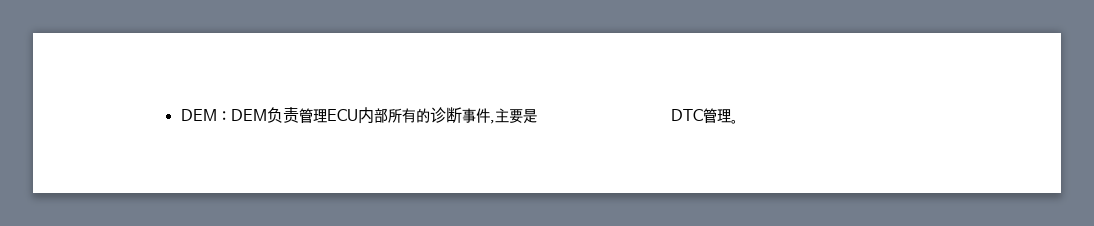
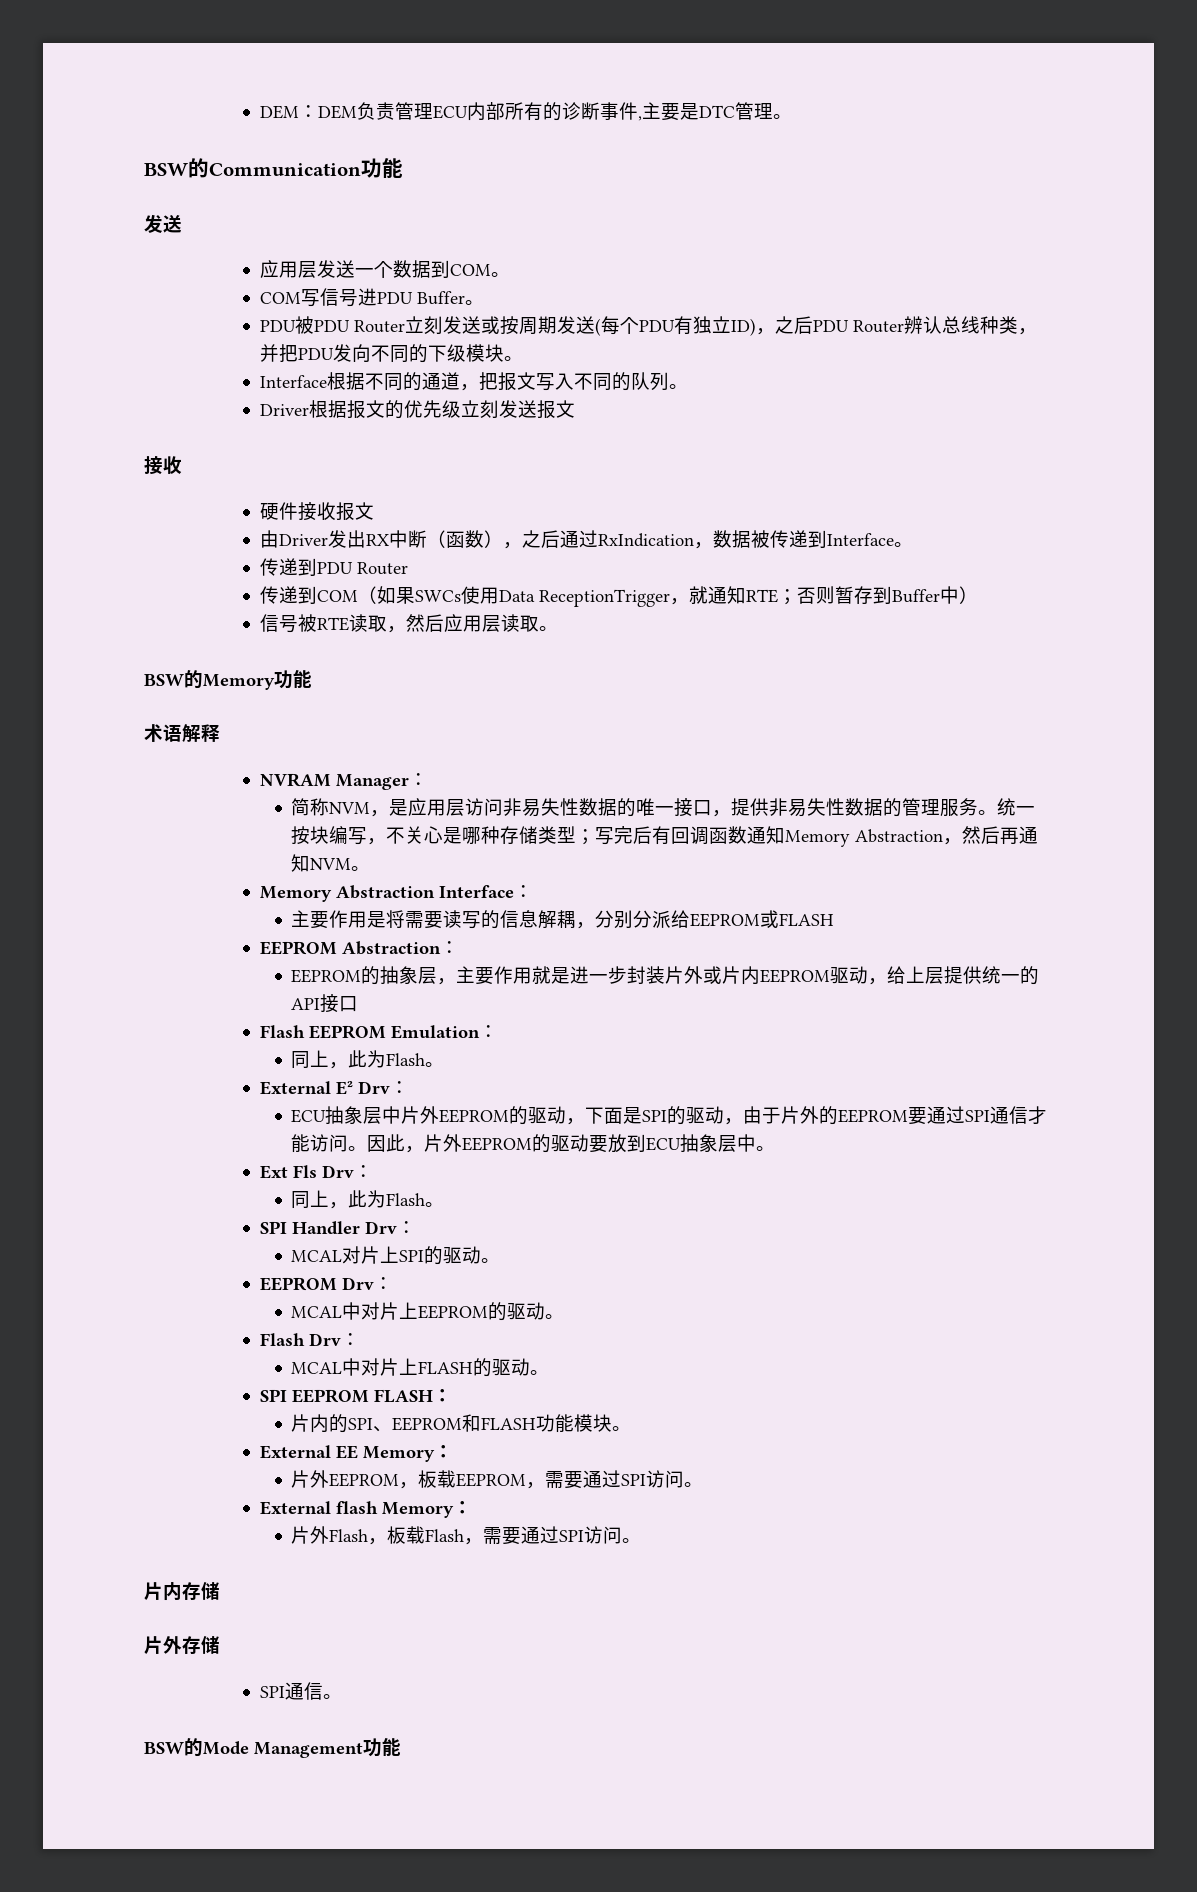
+ BSW的Communication功能
+ 发送
+ 应用层发送一个数据到COM。
+ COM写信号进PDU Buffer。
+ PDU被PDU Router立刻发送或按周期发送(每个PDU有独立ID)，之后PDU Router辨认总线种类，并把PDU发向不同的下级模块。
+ Interface根据不同的通道，把报文写入不同的队列。
+ Driver根据报文的优先级立刻发送报文
+ 接收
+ 硬件接收报文
+ 由Driver发出RX中断（函数），之后通过RxIndication，数据被传递到Interface。
+ 传递到PDU Router
+ 传递到COM（如果SWCs使用Data ReceptionTrigger，就通知RTE；否则暂存到Buffer中）
+ 信号被RTE读取，然后应用层读取。
+ BSW的Memory功能
+ 术语解释
+ NVRAM Manager：
+ 简称NVM，是应用层访问非易失性数据的唯一接口，提供非易失性数据的管理服务。统一按块编写，不关心是哪种存储类型；写完后有回调函数通知Memory Abstraction，然后再通知NVM。
+ Memory Abstraction Interface：
+ 主要作用是将需要读写的信息解耦，分别分派给EEPROM或FLASH
+ EEPROM Abstraction：
+ EEPROM的抽象层，主要作用就是进一步封装片外或片内EEPROM驱动，给上层提供统一的API接口
+ Flash EEPROM Emulation：
+ 同上，此为Flash。
+ External E² Drv：
+ ECU抽象层中片外EEPROM的驱动，下面是SPI的驱动，由于片外的EEPROM要通过SPI通信才能访问。因此，片外EEPROM的驱动要放到ECU抽象层中。
+ Ext Fls Drv：
+ 同上，此为Flash。
+ SPI Handler Drv：
+ MCAL对片上SPI的驱动。
+ EEPROM Drv：
+ MCAL中对片上EEPROM的驱动。
+ Flash Drv：
+ MCAL中对片上FLASH的驱动。
+ SPI EEPROM FLASH：
+ 片内的SPI、EEPROM和FLASH功能模块。
+ External EE Memory：
+ 片外EEPROM，板载EEPROM，需要通过SPI访问。
+ External flash Memory：
+ 片外Flash，板载Flash，需要通过SPI访问。
+ 片内存储
+ 片外存储
+ SPI通信。
+ BSW的Mode Management功能

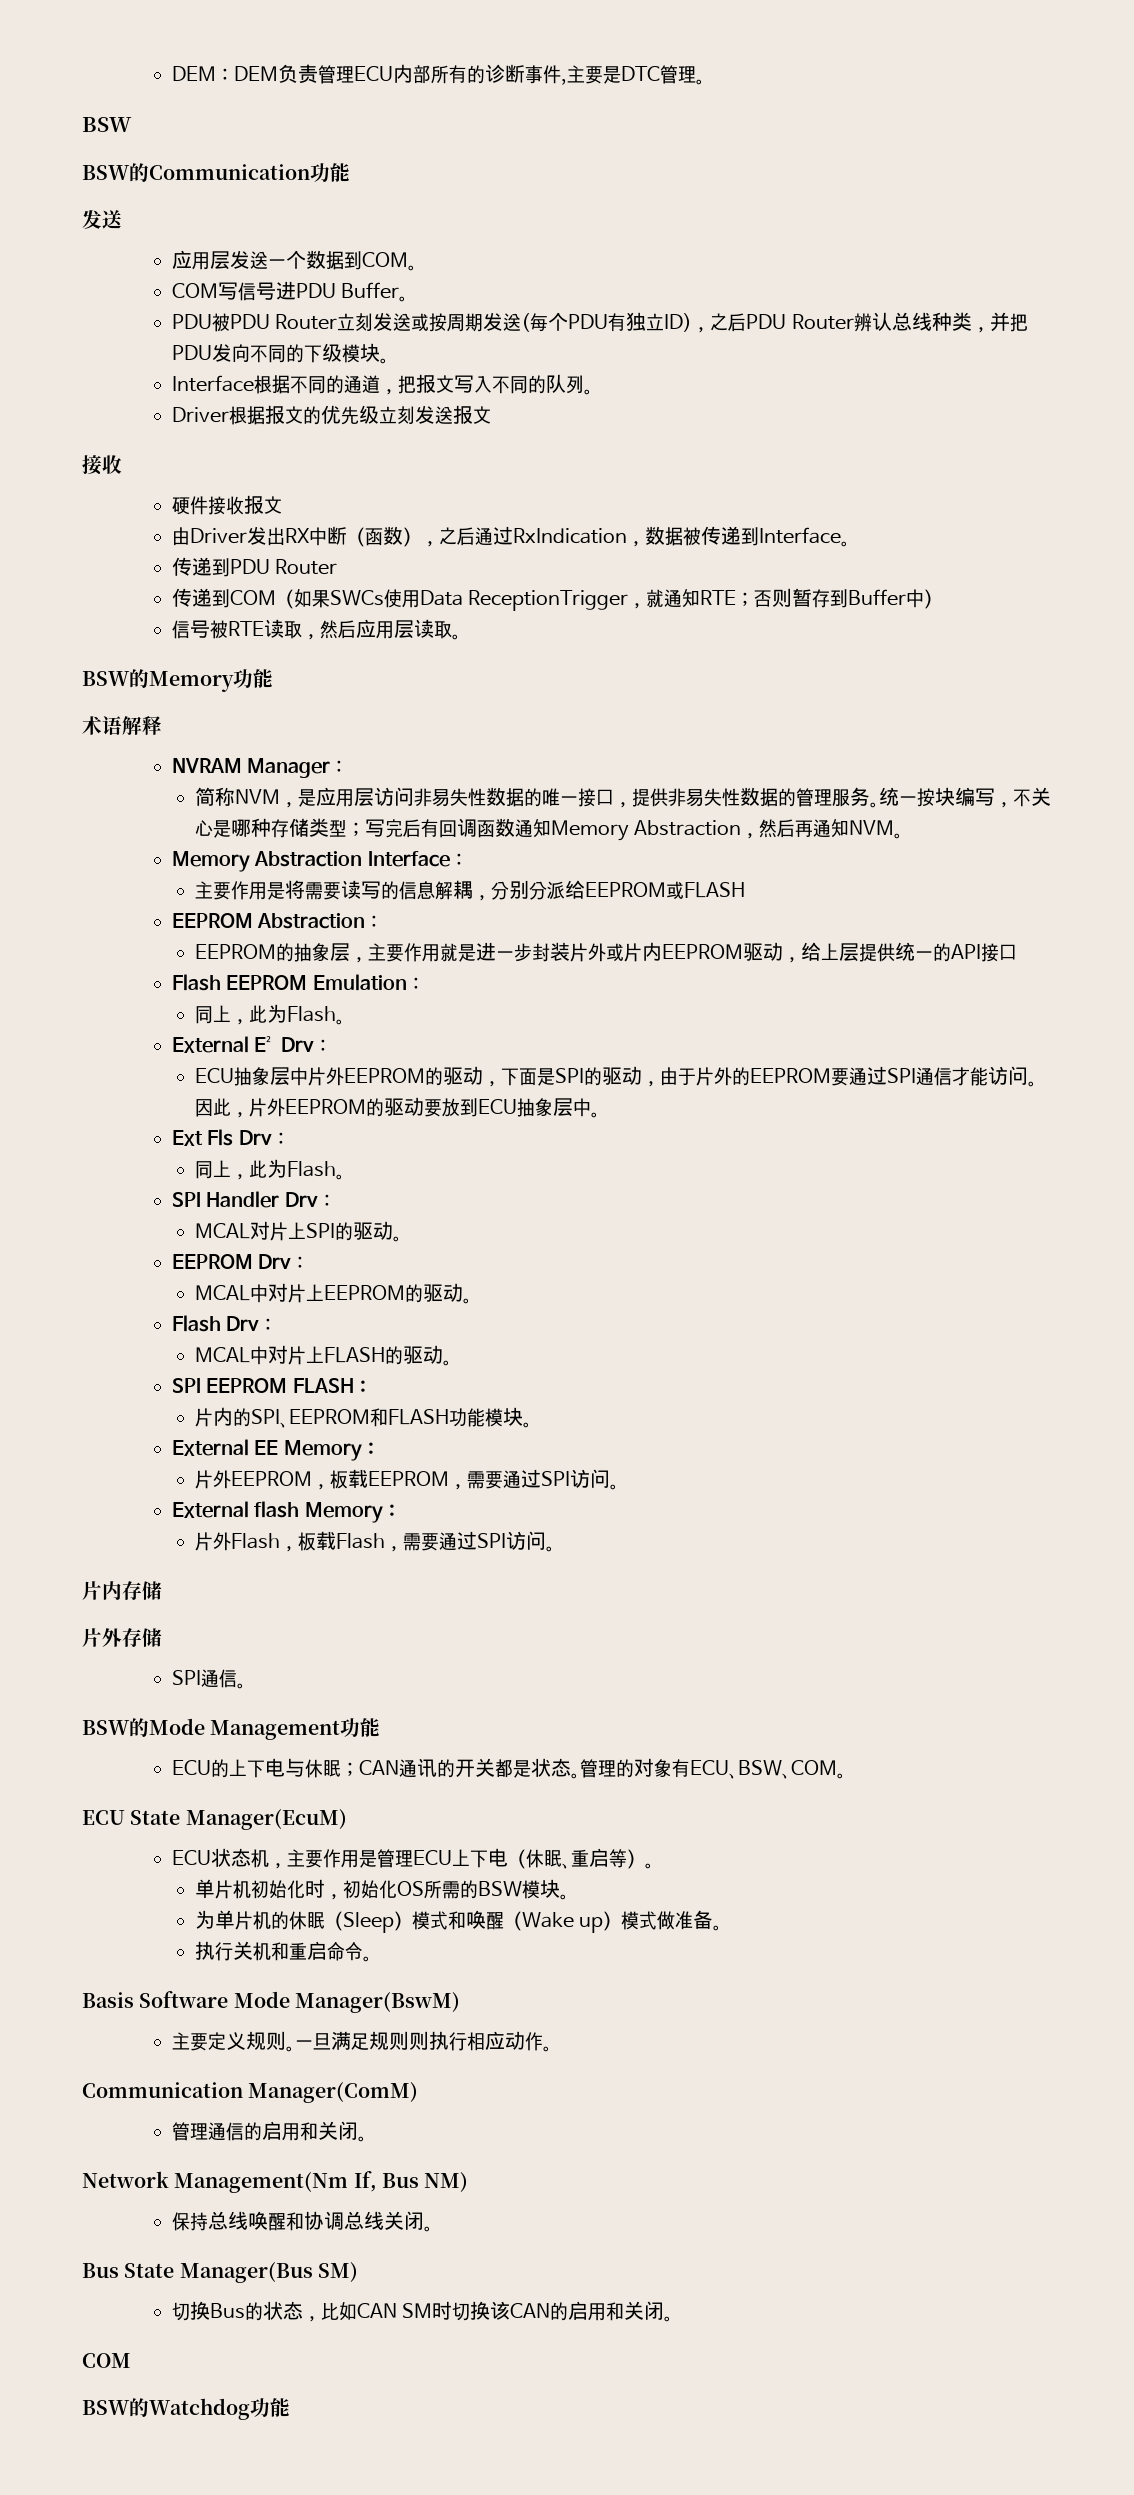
  DEM：DEM负责管理ECU内部所有的诊断事件,主要是DTC管理。
+ BSW
+ ECU的上下电与休眠；CAN通讯的开关都是状态。管理的对象有ECU、BSW、COM。
+ ECU State Manager(EcuM)
+ ECU状态机，主要作用是管理ECU上下电（休眠、重启等）。
+ 单片机初始化时，初始化OS所需的BSW模块。
+ 为单片机的休眠（Sleep）模式和唤醒（Wake up）模式做准备。
+ 执行关机和重启命令。
+ Basis Software Mode Manager(BswM)
+ 主要定义规则。一旦满足规则则执行相应动作。
+ Communication Manager(ComM)
+ 管理通信的启用和关闭。
+ Network Management(Nm If, Bus NM)
+ 保持总线唤醒和协调总线关闭。
+ Bus State Manager(Bus SM)
+ 切换Bus的状态，比如CAN SM时切换该CAN的启用和关闭。
+ COM
+ BSW的Watchdog功能

